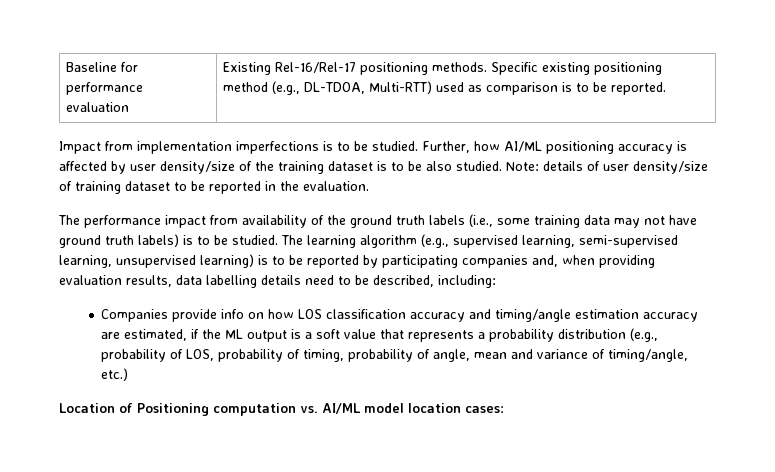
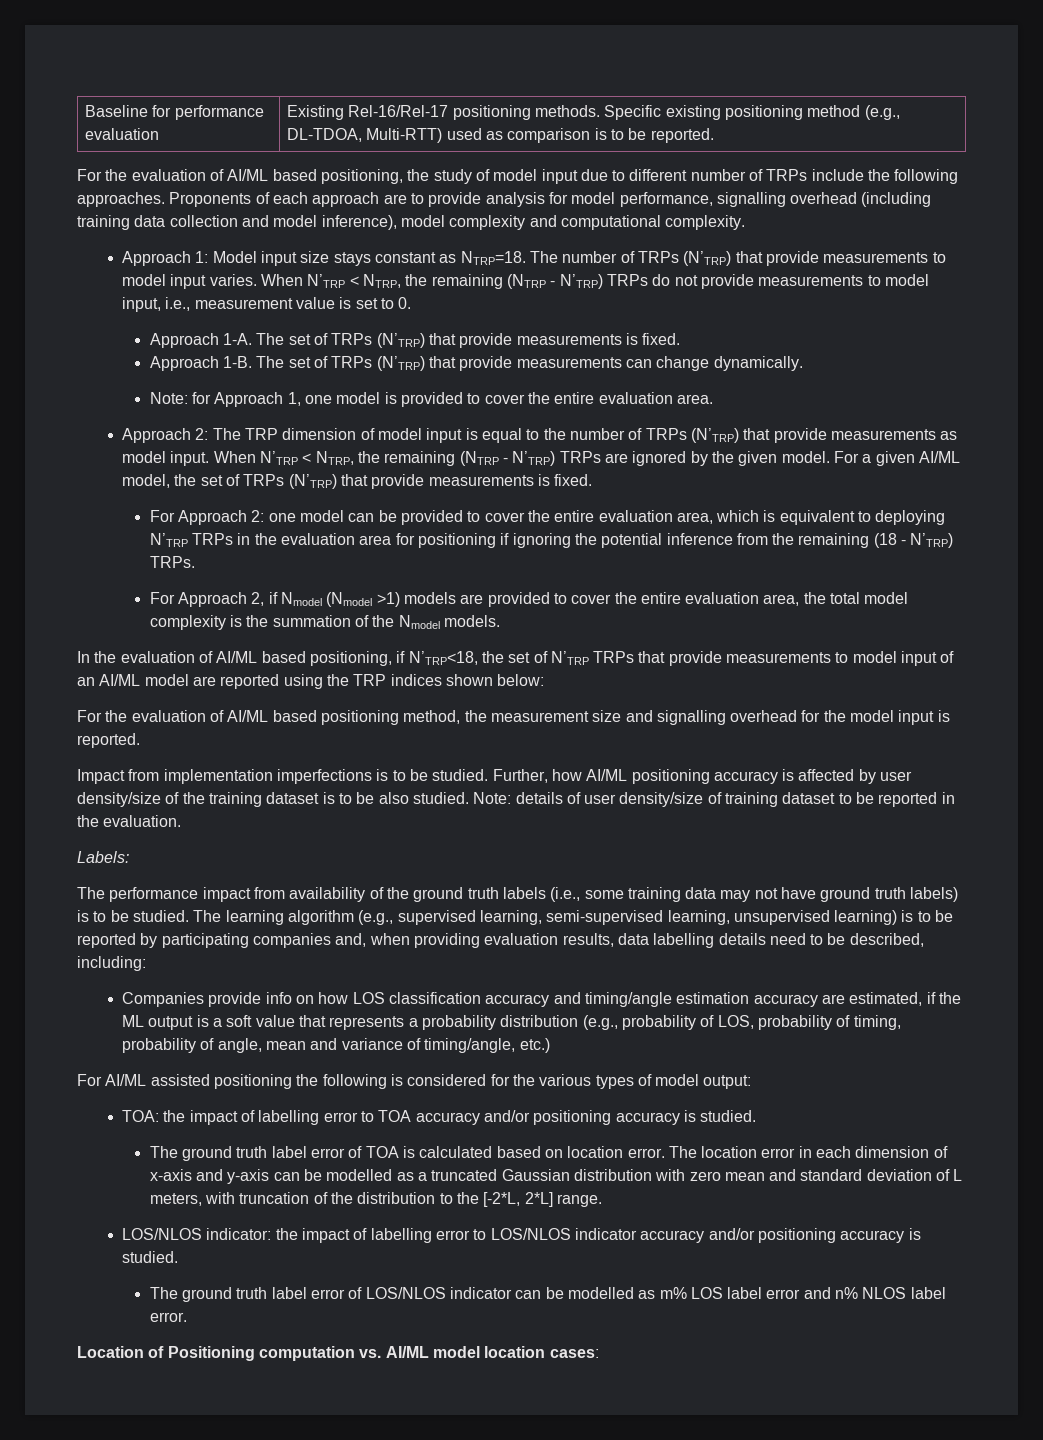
+ For the evaluation of AI/ML based positioning, the study of model input due to different number of TRPs include the following approaches. Proponents of each approach are to provide analysis for model performance, signalling overhead (including training data collection and model inference), model complexity and computational complexity.
+ Approach 1: Model input size stays constant as NTRP=18. The number of TRPs (N’TRP) that provide measurements to model input varies. When N’TRP < NTRP, the remaining (NTRP - N’TRP) TRPs do not provide measurements to model input, i.e., measurement value is set to 0.
+ Approach 1-A. The set of TRPs (N’TRP) that provide measurements is fixed.
+ Approach 1-B. The set of TRPs (N’TRP) that provide measurements can change dynamically.
+ Note: for Approach 1, one model is provided to cover the entire evaluation area.
+ Approach 2: The TRP dimension of model input is equal to the number of TRPs (N’TRP) that provide measurements as model input. When N’TRP < NTRP, the remaining (NTRP - N’TRP) TRPs are ignored by the given model. For a given AI/ML model, the set of TRPs (N’TRP) that provide measurements is fixed.
+ For Approach 2: one model can be provided to cover the entire evaluation area, which is equivalent to deploying N’TRP TRPs in the evaluation area for positioning if ignoring the potential inference from the remaining (18 - N’TRP) TRPs.
+ For Approach 2, if Nmodel (Nmodel >1) models are provided to cover the entire evaluation area, the total model complexity is the summation of the Nmodel models.
+ In the evaluation of AI/ML based positioning, if N’TRP<18, the set of N’TRP TRPs that provide measurements to model input of an AI/ML model are reported using the TRP indices shown below:
+ For the evaluation of AI/ML based positioning method, the measurement size and signalling overhead for the model input is reported.
+ Labels:
+ For AI/ML assisted positioning the following is considered for the various types of model output:
+ TOA: the impact of labelling error to TOA accuracy and/or positioning accuracy is studied.
+ The ground truth label error of TOA is calculated based on location error. The location error in each dimension of x-axis and y-axis can be modelled as a truncated Gaussian distribution with zero mean and standard deviation of L meters, with truncation of the distribution to the [-2*L, 2*L] range.
+ LOS/NLOS indicator: the impact of labelling error to LOS/NLOS indicator accuracy and/or positioning accuracy is studied.
+ The ground truth label error of LOS/NLOS indicator can be modelled as m% LOS label error and n% NLOS label error.

